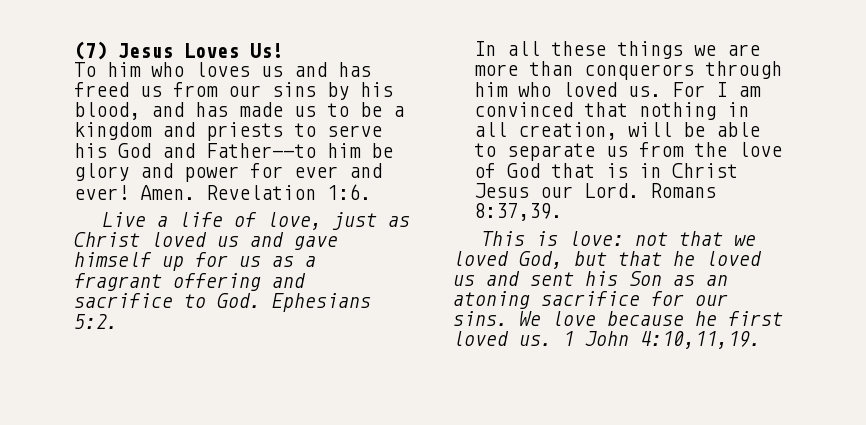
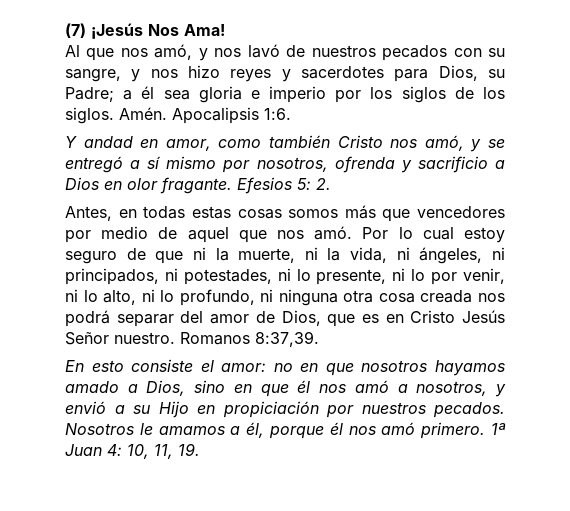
- (7) Jesus Loves Us!
- To him who loves us and has freed us from our sins by his blood, and has made us to be a kingdom and priests to serve his God and Father--to him be glory and power for ever and ever! Amen. Revelation 1:6.
- Live a life of love, just as Christ loved us and gave himself up for us as a fragrant offering and sacrifice to God. Ephesians 5:2.
- In all these things we are more than conquerors through him who loved us. For I am convinced that nothing in all creation, will be able to separate us from the love of God that is in Christ Jesus our Lord. Romans 8:37,39.
- This is love: not that we loved God, but that he loved us and sent his Son as an atoning sacrifice for our sins. We love because he first loved us. 1 John 4:10,11,19.
+ (7) ¡Jesús Nos Ama!
+ Al que nos amó, y nos lavó de nuestros pecados con su sangre, y nos hizo reyes y sacerdotes para Dios, su Padre; a él sea gloria e imperio por los siglos de los siglos. Amén. Apocalipsis 1:6.
+ Y andad en amor, como también Cristo nos amó, y se entregó a sí mismo por nosotros, ofrenda y sacrificio a Dios en olor fragante. Efesios 5: 2.
+ Antes, en todas estas cosas somos más que vencedores por medio de aquel que nos amó. Por lo cual estoy seguro de que ni la muerte, ni la vida, ni ángeles, ni principados, ni potestades, ni lo presente, ni lo por venir, ni lo alto, ni lo profundo, ni ninguna otra cosa creada nos podrá separar del amor de Dios, que es en Cristo Jesús Señor nuestro. Romanos 8:37,39.
+ En esto consiste el amor: no en que nosotros hayamos amado a Dios, sino en que él nos amó a nosotros, y envió a su Hijo en propiciación por nuestros pecados. Nosotros le amamos a él, porque él nos amó primero. 1ª Juan 4: 10, 11, 19.

